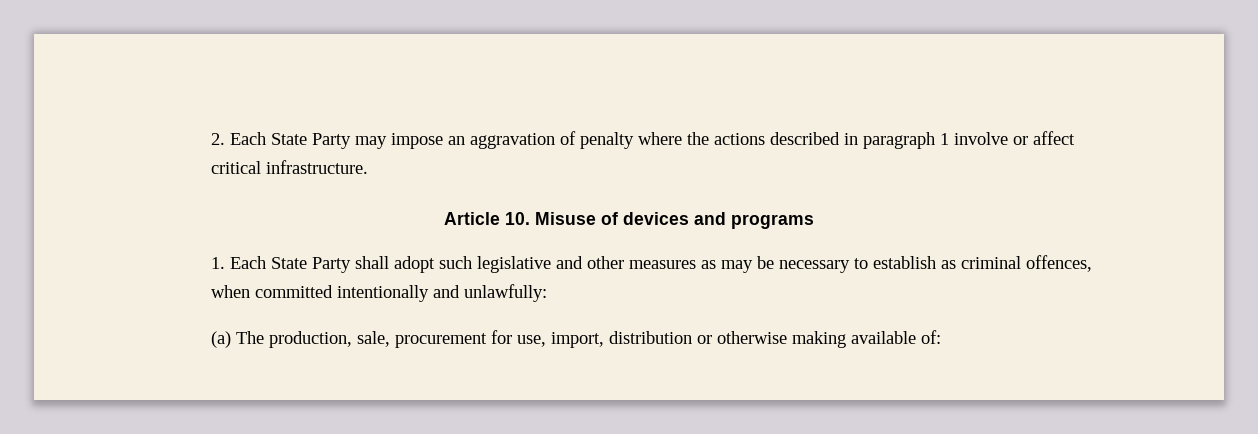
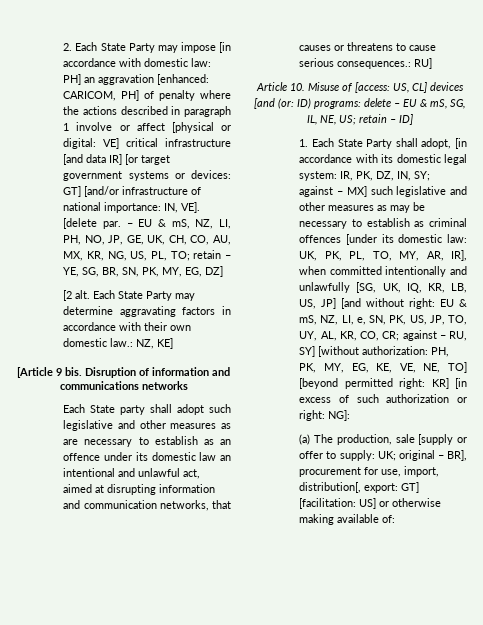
- 2. Each State Party may impose an aggravation of penalty where the actions described in paragraph 1 involve or affect critical infrastructure.
- Article 10. Misuse of devices and programs
+ 2. Each State Party may impose [in accordance with domestic law: PH] an aggravation [enhanced: CARICOM, PH] of penalty where the actions described in paragraph 1 involve or affect [physical or digital: VE] critical infrastructure [and data IR] [or target government systems or devices: GT] [and/or infrastructure of national importance: IN, VE]. [delete par. – EU & mS, NZ, LI, PH, NO, JP, GE, UK, CH, CO, AU, MX, KR, NG, US, PL, TO; retain – YE, SG, BR, SN, PK, MY, EG, DZ]
+ [2 alt. Each State Party may determine aggravating factors in accordance with their own domestic law.: NZ, KE]
+ [Article 9 bis. Disruption of information and communications networks
+ Each State party shall adopt such legislative and other measures as are necessary to establish as an offence under its domestic law an intentional and unlawful act, aimed at disrupting information and communication networks, that causes or threatens to cause serious consequences.: RU]
+ Article 10. Misuse of [access: US, CL] devices [and (or: ID) programs: delete – EU & mS, SG, IL, NE, US; retain – ID]
- 1. Each State Party shall adopt such legislative and other measures as may be necessary to establish as criminal offences, when committed intentionally and unlawfully:
- (a) The production, sale, procurement for use, import, distribution or otherwise making available of:
+ 1. Each State Party shall adopt, [in accordance with its domestic legal system: IR, PK, DZ, IN, SY; against – MX] such legislative and other measures as may be necessary to establish as criminal offences [under its domestic law: UK, PK, PL, TO, MY, AR, IR], when committed intentionally and unlawfully [SG, UK, IQ, KR, LB, US, JP] [and without right: EU & mS, NZ, LI, e, SN, PK, US, JP, TO, UY, AL, KR, CO, CR; against – RU, SY] [without authorization: PH, PK, MY, EG, KE, VE, NE, TO] [beyond permitted right: KR] [in excess of such authorization or right: NG]:
+ (a) The production, sale [supply or offer to supply: UK; original – BR], procurement for use, import, distribution[, export: GT] [facilitation: US] or otherwise making available of:

